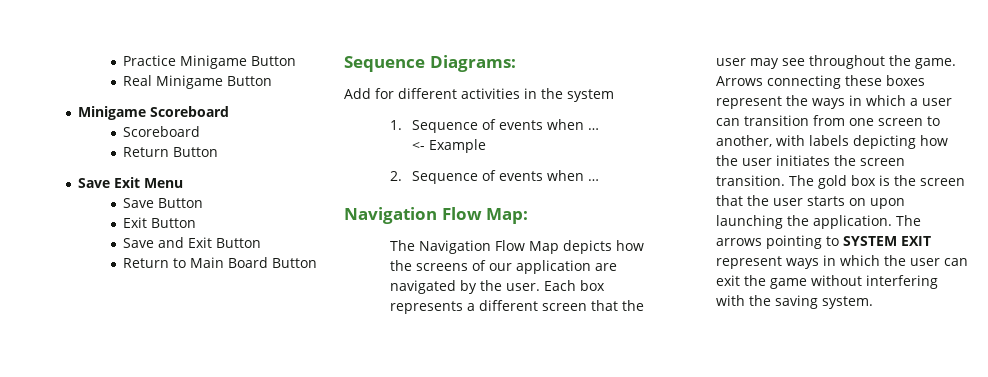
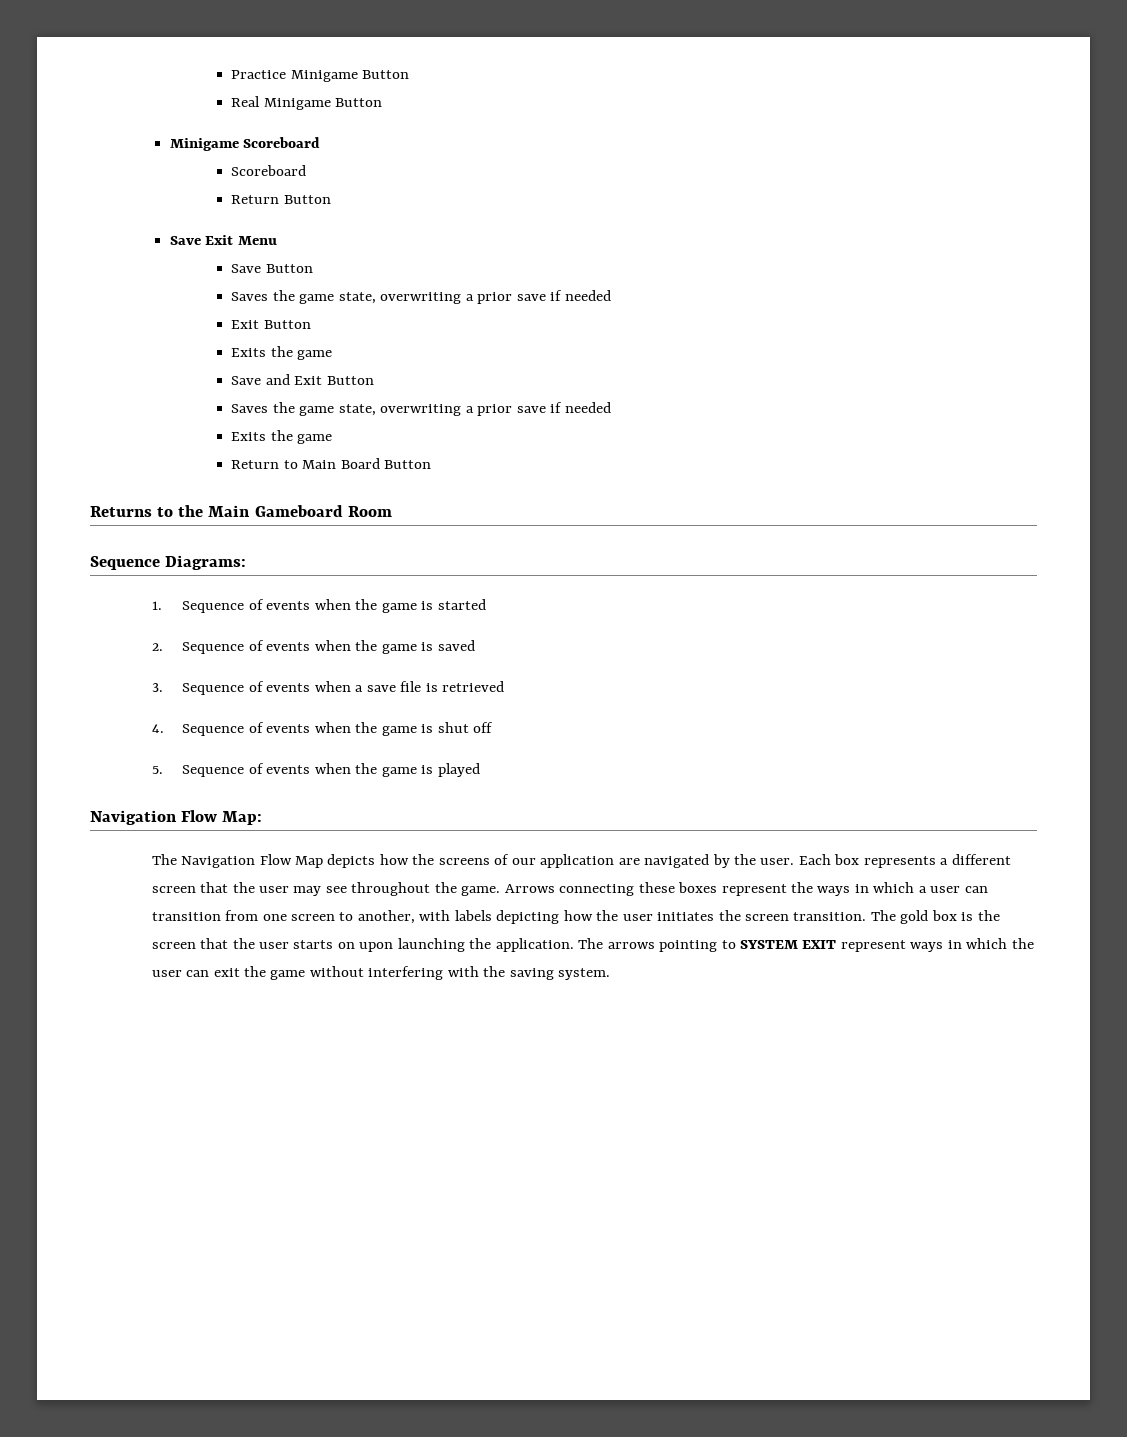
  Save Button
+ Saves the game state, overwriting a prior save if needed
  Exit Button
+ Exits the game
  Save and Exit Button
+ Saves the game state, overwriting a prior save if needed
+ Exits the game
+ Returns to the Main Gameboard Room
  Sequence Diagrams:
- Add for different activities in the system
- 1. Sequence of events when …
- <- Example
+ 1. Sequence of events when the game is started
- 2. Sequence of events when …
+ 2. Sequence of events when the game is saved
+ 3. Sequence of events when a save file is retrieved
+ 4. Sequence of events when the game is shut off
+ 5. Sequence of events when the game is played

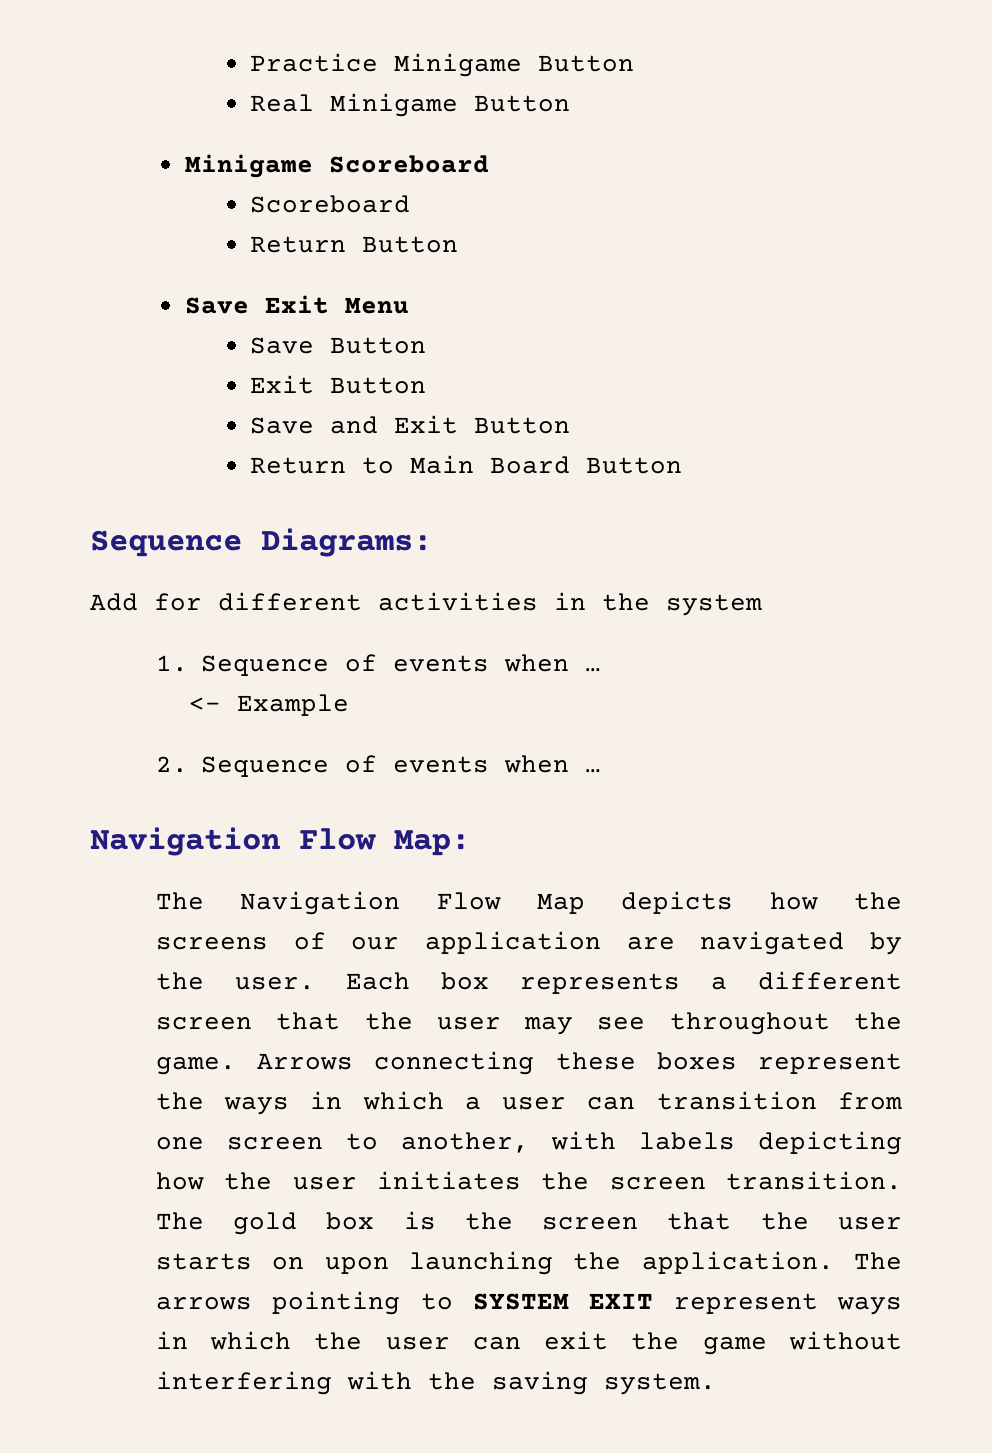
  Save Button
- Saves the game state, overwriting a prior save if needed
  Exit Button
- Exits the game
  Save and Exit Button
- Saves the game state, overwriting a prior save if needed
- Exits the game
- Returns to the Main Gameboard Room
  Sequence Diagrams:
+ Add for different activities in the system
- 1. Sequence of events when the game is started
+ 1. Sequence of events when …
+ <- Example
- 2. Sequence of events when the game is saved
- 3. Sequence of events when a save file is retrieved
- 4. Sequence of events when the game is shut off
- 5. Sequence of events when the game is played
+ 2. Sequence of events when …

